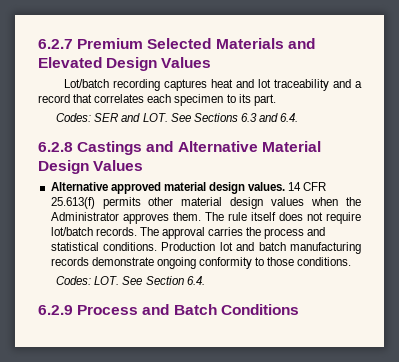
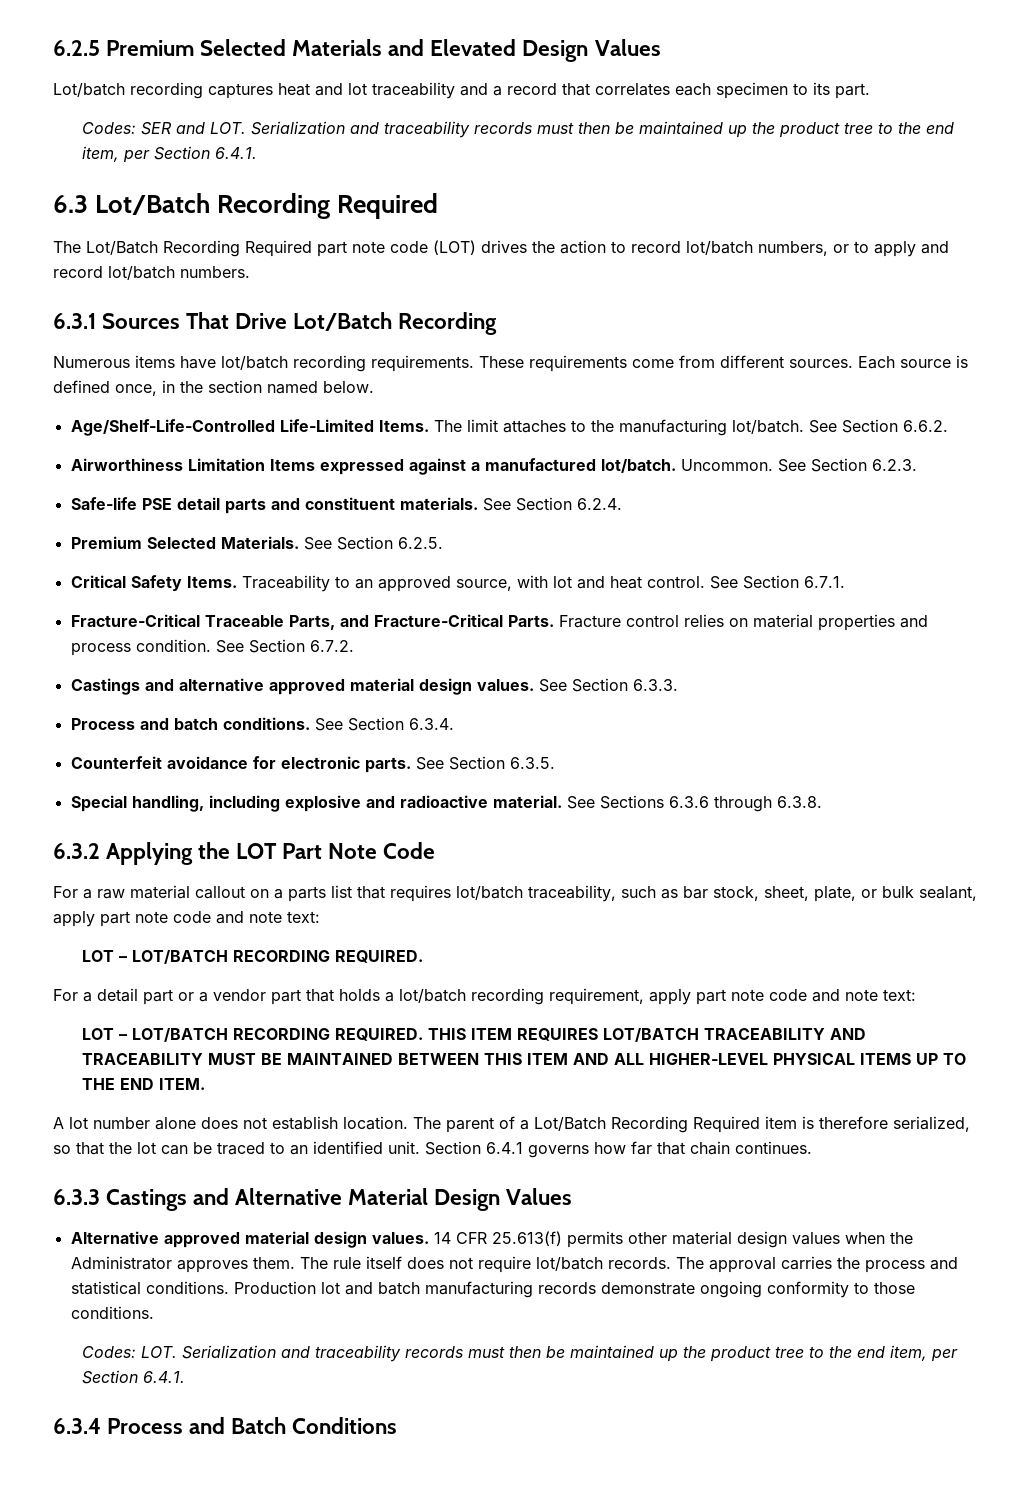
- 6.2.7 Premium Selected Materials and Elevated Design Values
+ 6.2.5 Premium Selected Materials and Elevated Design Values
- Codes: SER and LOT. See Sections 6.3 and 6.4.
- 6.2.8 Castings and Alternative Material Design Values
+ Codes: SER and LOT. Serialization and traceability records must then be maintained up the product tree to the end item, per Section 6.4.1.
+ 6.3 Lot/Batch Recording Required
+ The Lot/Batch Recording Required part note code (LOT) drives the action to record lot/batch numbers, or to apply and record lot/batch numbers.
+ 6.3.1 Sources That Drive Lot/Batch Recording
+ Numerous items have lot/batch recording requirements. These requirements come from different sources. Each source is defined once, in the section named below.
+ Age/Shelf-Life-Controlled Life-Limited Items. The limit attaches to the manufacturing lot/batch. See Section 6.6.2.
+ Airworthiness Limitation Items expressed against a manufactured lot/batch. Uncommon. See Section 6.2.3.
+ Safe-life PSE detail parts and constituent materials. See Section 6.2.4.
+ Premium Selected Materials. See Section 6.2.5.
+ Critical Safety Items. Traceability to an approved source, with lot and heat control. See Section 6.7.1.
+ Fracture-Critical Traceable Parts, and Fracture-Critical Parts. Fracture control relies on material properties and process condition. See Section 6.7.2.
+ Castings and alternative approved material design values. See Section 6.3.3.
+ Process and batch conditions. See Section 6.3.4.
+ Counterfeit avoidance for electronic parts. See Section 6.3.5.
+ Special handling, including explosive and radioactive material. See Sections 6.3.6 through 6.3.8.
+ 6.3.2 Applying the LOT Part Note Code
+ For a raw material callout on a parts list that requires lot/batch traceability, such as bar stock, sheet, plate, or bulk sealant, apply part note code and note text:
+ LOT – LOT/BATCH RECORDING REQUIRED.
+ For a detail part or a vendor part that holds a lot/batch recording requirement, apply part note code and note text:
+ LOT – LOT/BATCH RECORDING REQUIRED. THIS ITEM REQUIRES LOT/BATCH TRACEABILITY AND TRACEABILITY MUST BE MAINTAINED BETWEEN THIS ITEM AND ALL HIGHER-LEVEL PHYSICAL ITEMS UP TO THE END ITEM.
+ A lot number alone does not establish location. The parent of a Lot/Batch Recording Required item is therefore serialized, so that the lot can be traced to an identified unit. Section 6.4.1 governs how far that chain continues.
+ 6.3.3 Castings and Alternative Material Design Values
- Codes: LOT. See Section 6.4.
- 6.2.9 Process and Batch Conditions
+ Codes: LOT. Serialization and traceability records must then be maintained up the product tree to the end item, per Section 6.4.1.
+ 6.3.4 Process and Batch Conditions

